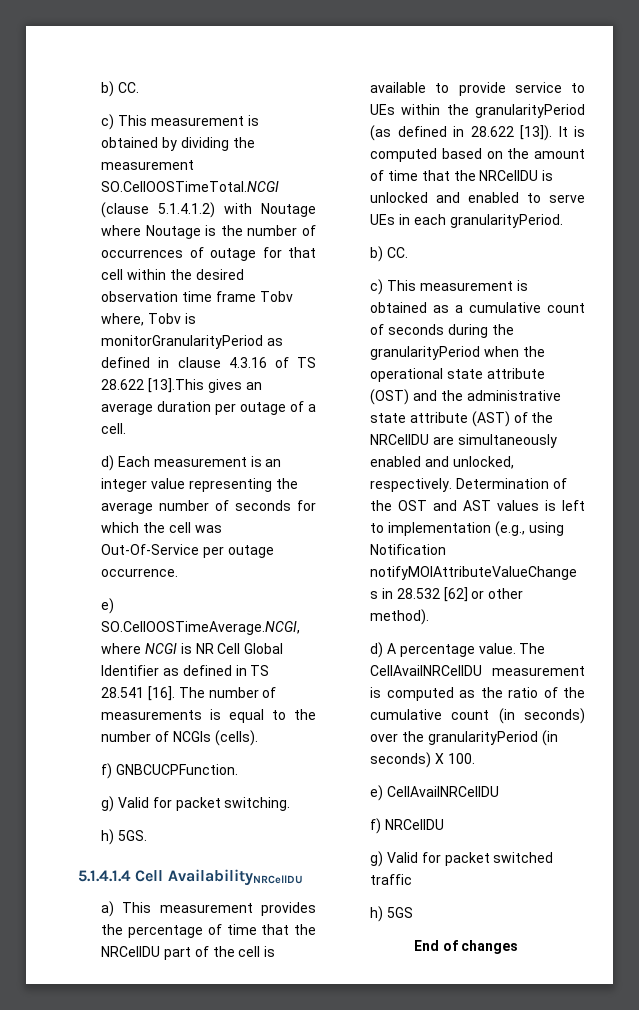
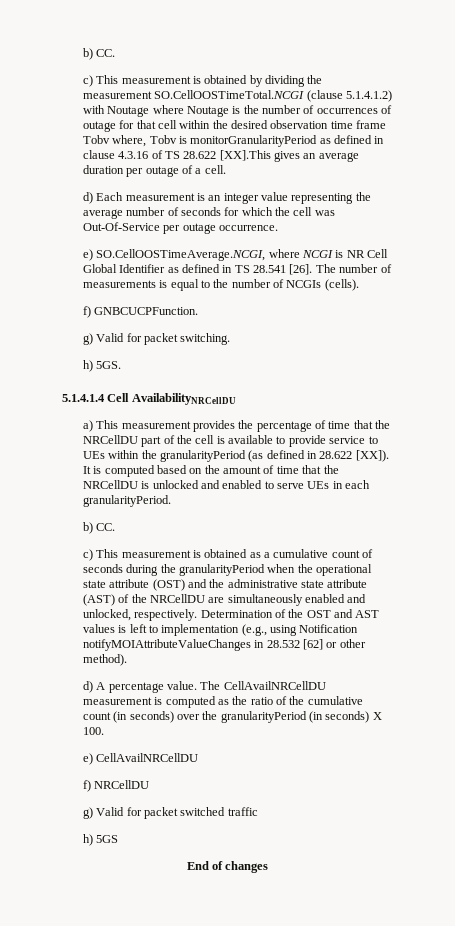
- c) This measurement is obtained by dividing the measurement SO.CellOOSTimeTotal.NCGI (clause 5.1.4.1.2) with Noutage where Noutage is the number of occurrences of outage for that cell within the desired observation time frame Tobv where, Tobv is monitorGranularityPeriod as defined in clause 4.3.16 of TS 28.622 [13].This gives an average duration per outage of a cell.
+ c) This measurement is obtained by dividing the measurement SO.CellOOSTimeTotal.NCGI (clause 5.1.4.1.2) with Noutage where Noutage is the number of occurrences of outage for that cell within the desired observation time frame Tobv where, Tobv is monitorGranularityPeriod as defined in clause 4.3.16 of TS 28.622 [XX].This gives an average duration per outage of a cell.
- e) SO.CellOOSTimeAverage.NCGI, where NCGI is NR Cell Global Identifier as defined in TS 28.541 [16].
+ e) SO.CellOOSTimeAverage.NCGI, where NCGI is NR Cell Global Identifier as defined in TS 28.541 [26].
- a) This measurement provides the percentage of time that the NRCellDU part of the cell is available to provide service to UEs within the granularityPeriod (as defined in 28.622 [13]).
+ a) This measurement provides the percentage of time that the NRCellDU part of the cell is available to provide service to UEs within the granularityPeriod (as defined in 28.622 [XX]).

